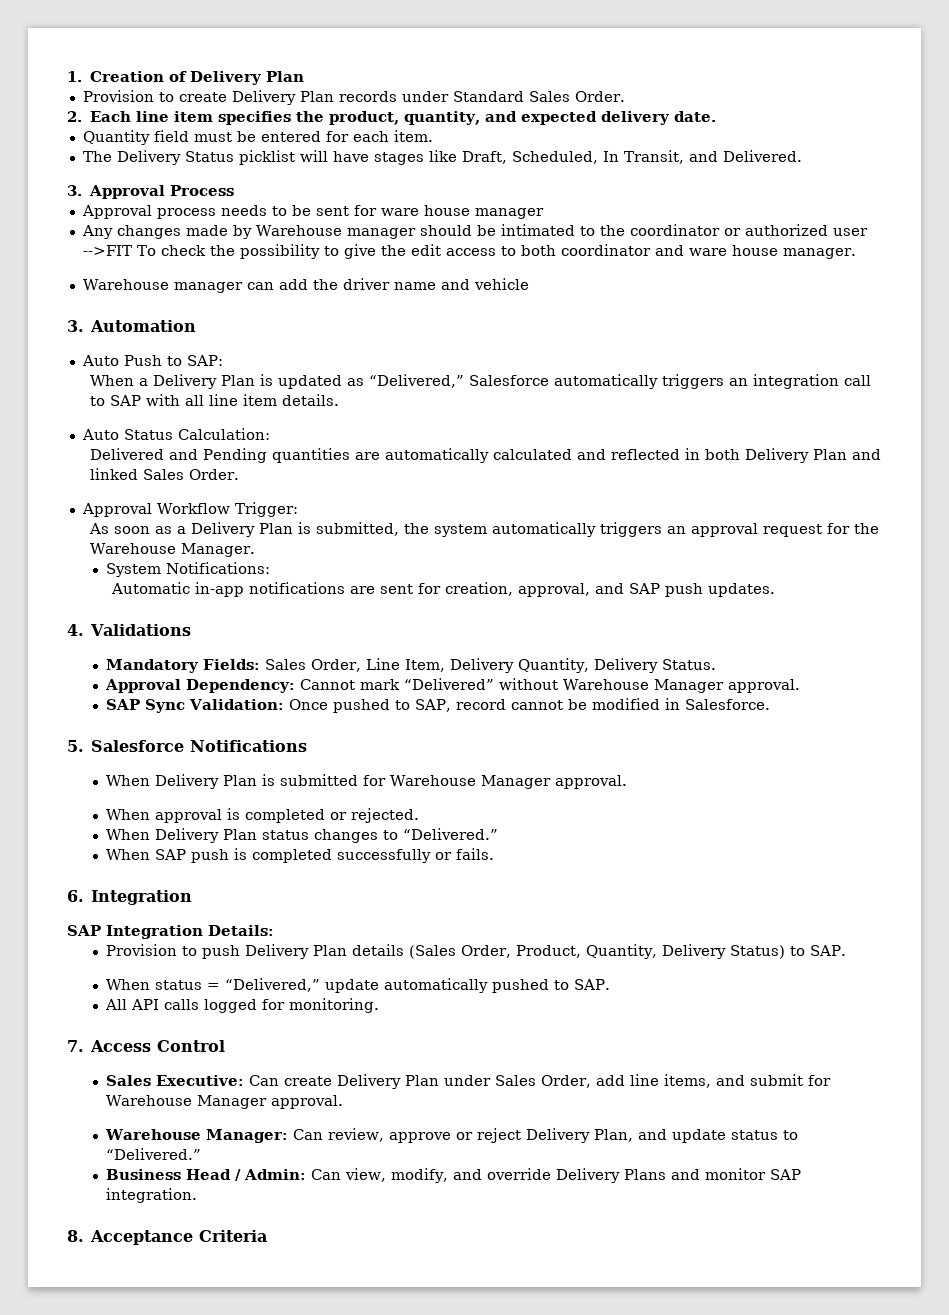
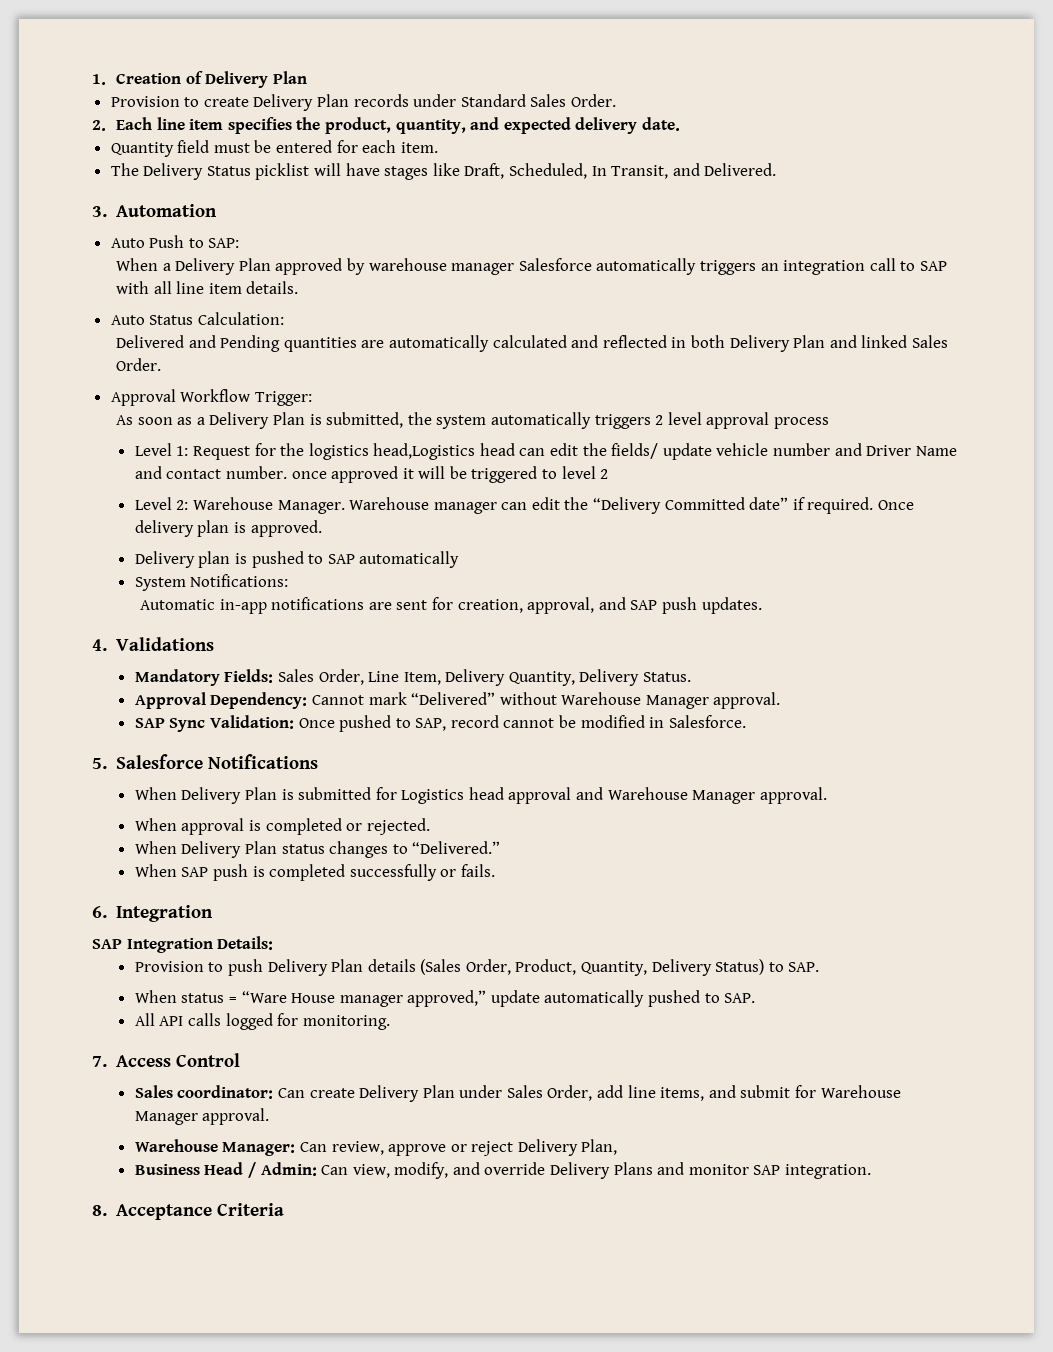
- 3. Approval Process
- Approval process needs to be sent for ware house manager
- Any changes made by Warehouse manager should be intimated to the coordinator or authorized user -->FIT To check the possibility to give the edit access to both coordinator and ware house manager.
- Warehouse manager can add the driver name and vehicle
- When a Delivery Plan is updated as “Delivered,” Salesforce automatically triggers an integration call to SAP with all line item details.
+ When a Delivery Plan approved by warehouse manager Salesforce automatically triggers an integration call to SAP with all line item details.
- As soon as a Delivery Plan is submitted, the system automatically triggers an approval request for the Warehouse Manager.
+ As soon as a Delivery Plan is submitted, the system automatically triggers 2 level approval process
+ Level 1: Request for the logistics head,Logistics head can edit the fields/ update vehicle number and Driver Name and contact number. once approved it will be triggered to level 2
+ Level 2: Warehouse Manager. Warehouse manager can edit the “Delivery Committed date” if required. Once delivery plan is approved.
+ Delivery plan is pushed to SAP automatically
- When Delivery Plan is submitted for Warehouse Manager approval.
+ When Delivery Plan is submitted for Logistics head approval and Warehouse Manager approval.
- When status = “Delivered,” update automatically pushed to SAP.
+ When status = “Ware House manager approved,” update automatically pushed to SAP.
- Sales Executive: Can create Delivery Plan under Sales Order, add line items, and submit for Warehouse Manager approval.
+ Sales coordinator: Can create Delivery Plan under Sales Order, add line items, and submit for Warehouse Manager approval.
- Warehouse Manager: Can review, approve or reject Delivery Plan, and update status to “Delivered.”
+ Warehouse Manager: Can review, approve or reject Delivery Plan,

